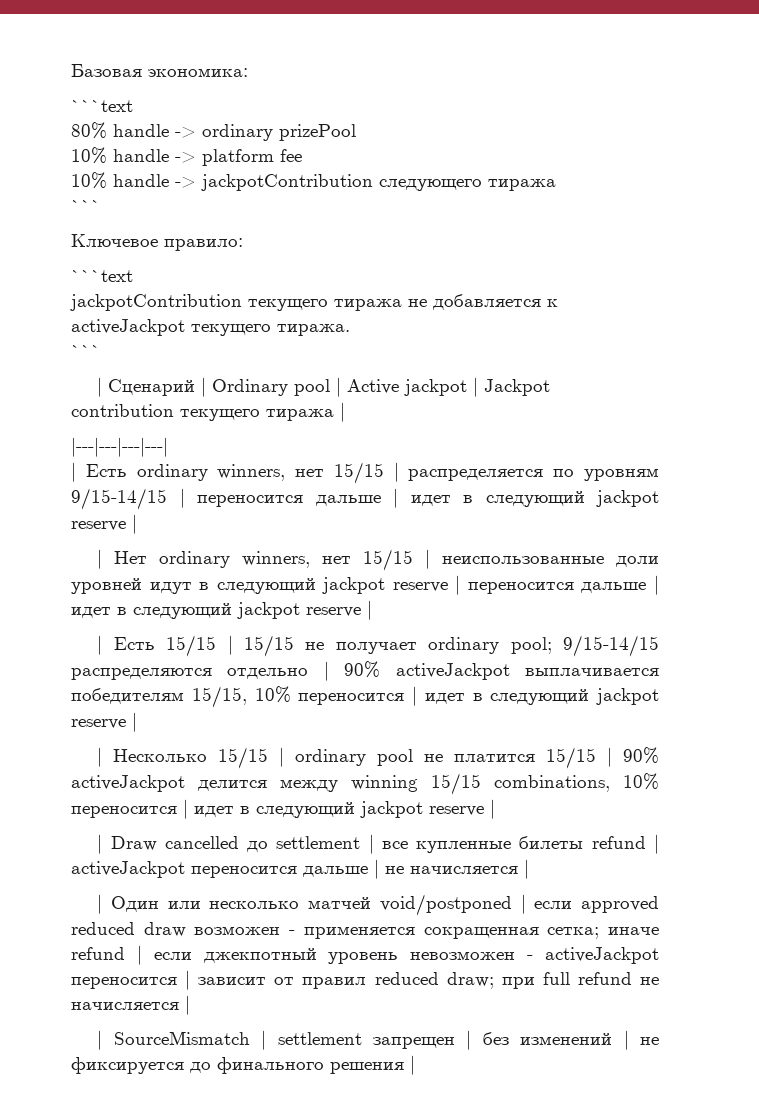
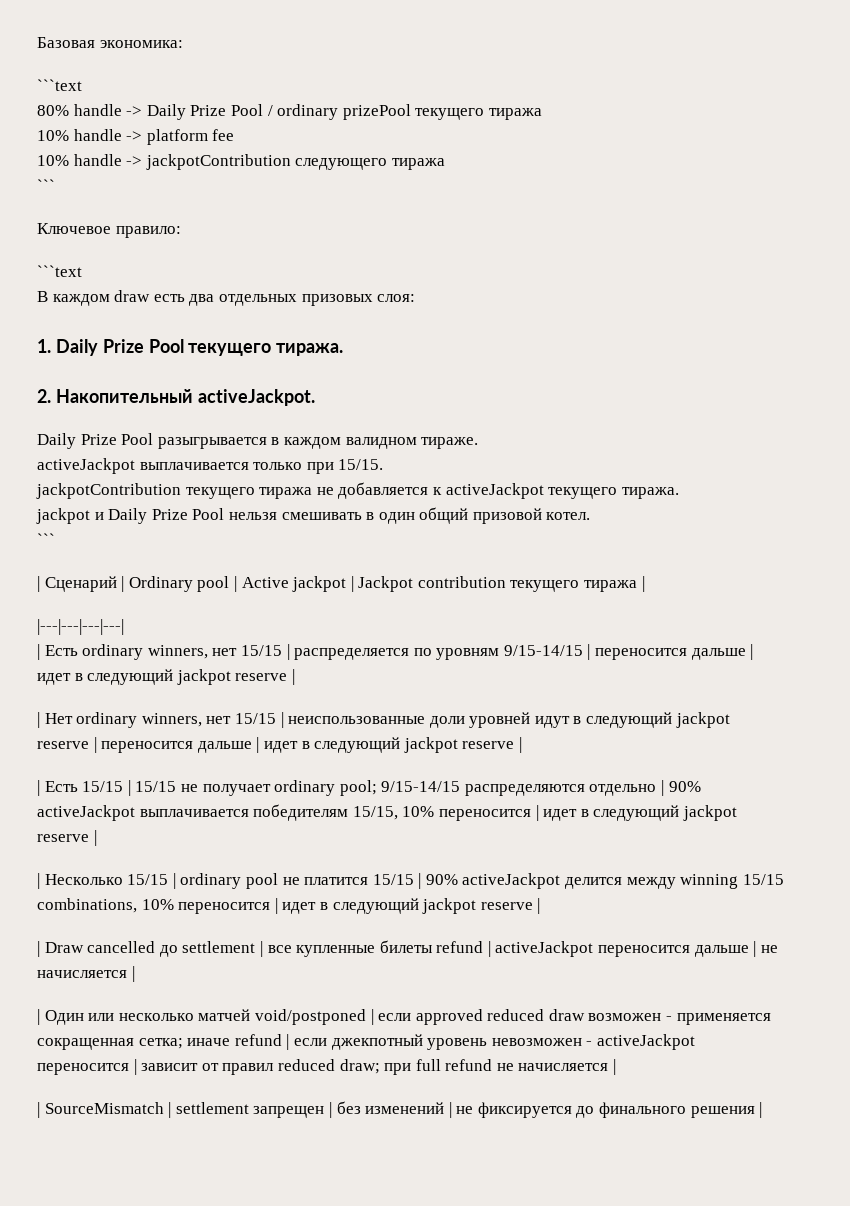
- 80% handle -> ordinary prizePool
+ 80% handle -> Daily Prize Pool / ordinary prizePool текущего тиража
+ В каждом draw есть два отдельных призовых слоя:
+ 1. Daily Prize Pool текущего тиража.
+ 2. Накопительный activeJackpot.
+ Daily Prize Pool разыгрывается в каждом валидном тираже.
+ activeJackpot выплачивается только при 15/15.
+ jackpot и Daily Prize Pool нельзя смешивать в один общий призовой котел.

